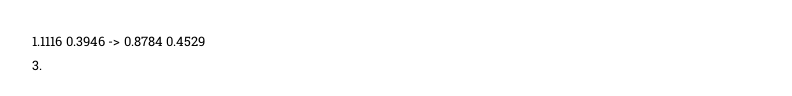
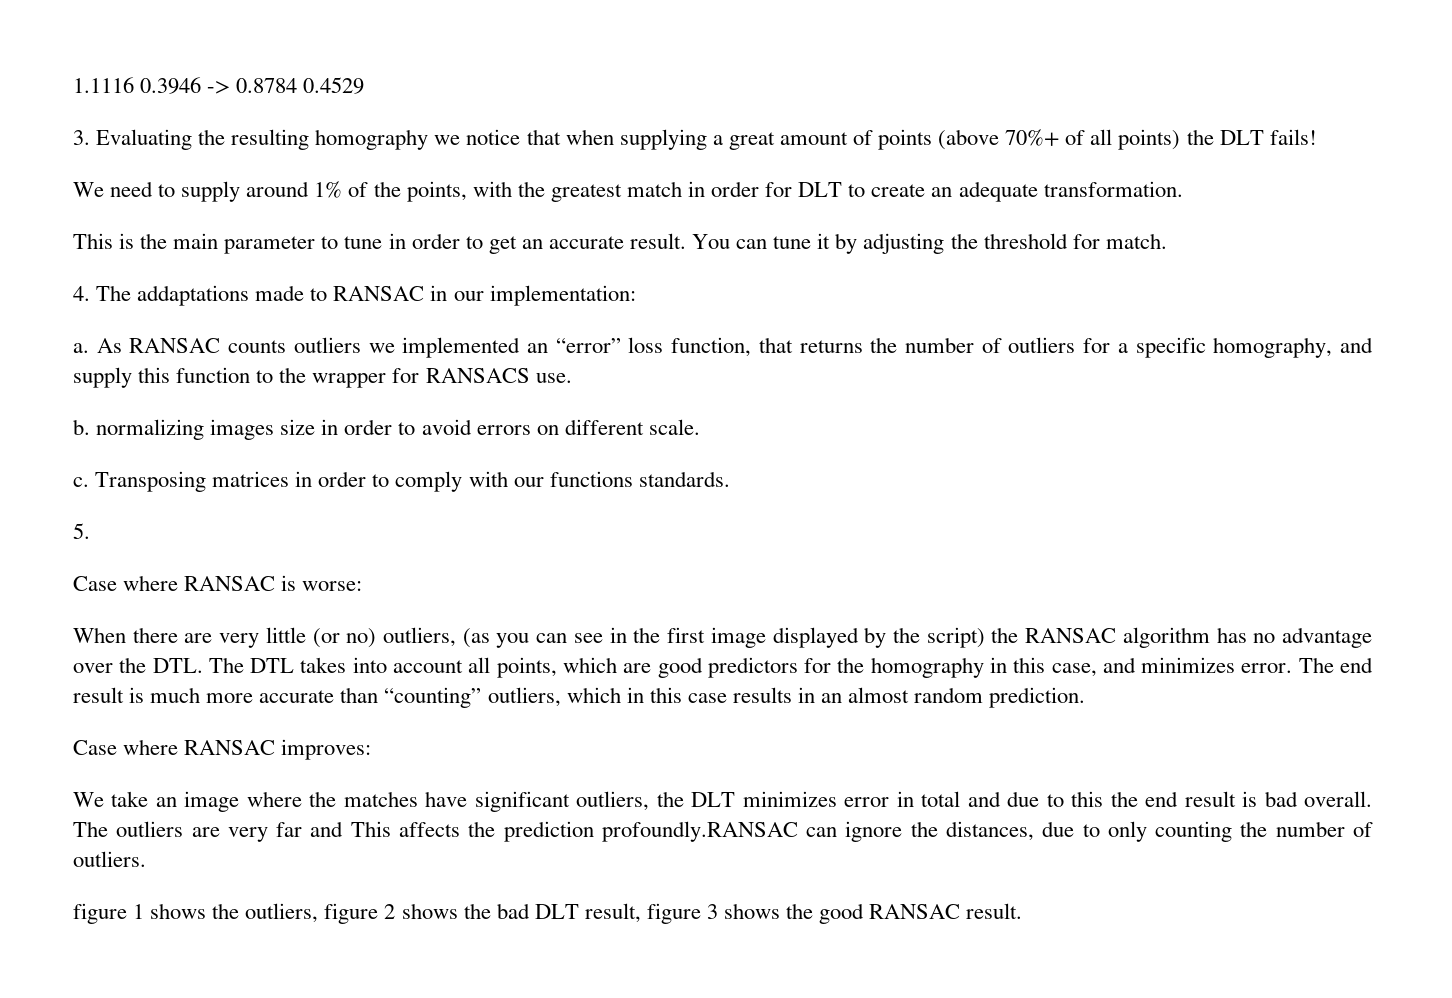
- 3.
+ 3. Evaluating the resulting homography we notice that when supplying a great amount of points (above 70%+ of all points) the DLT fails!
+ We need to supply around 1% of the points, with the greatest match in order for DLT to create an adequate transformation.
+ This is the main parameter to tune in order to get an accurate result. You can tune it by adjusting the threshold for match.
+ 4. The addaptations made to RANSAC in our implementation:
+ a. As RANSAC counts outliers we implemented an “error” loss function, that returns the number of outliers for a specific homography, and supply this function to the wrapper for RANSACS use.
+ b. normalizing images size in order to avoid errors on different scale.
+ c. Transposing matrices in order to comply with our functions standards.
+ 5.
+ Case where RANSAC is worse:
+ When there are very little (or no) outliers, (as you can see in the first image displayed by the script) the RANSAC algorithm has no advantage over the DTL. The DTL takes into account all points, which are good predictors for the homography in this case, and minimizes error. The end result is much more accurate than “counting” outliers, which in this case results in an almost random prediction.
+ Case where RANSAC improves:
+ We take an image where the matches have significant outliers, the DLT minimizes error in total and due to this the end result is bad overall. The outliers are very far and This affects the prediction profoundly.RANSAC can ignore the distances, due to only counting the number of outliers.
+ figure 1 shows the outliers, figure 2 shows the bad DLT result, figure 3 shows the good RANSAC result.

